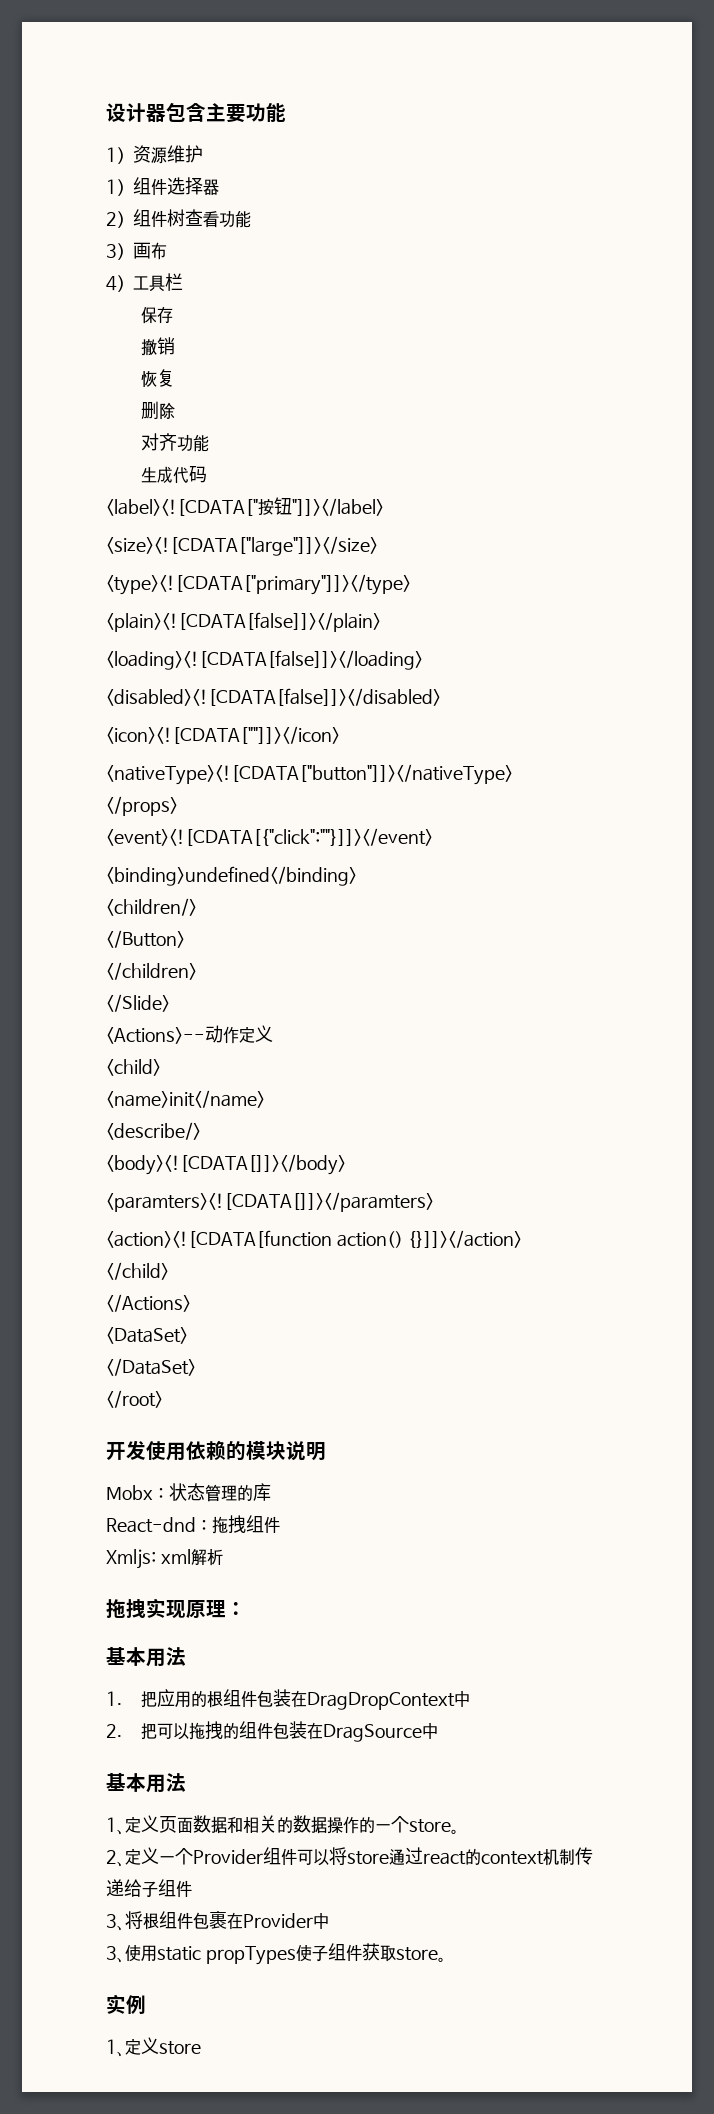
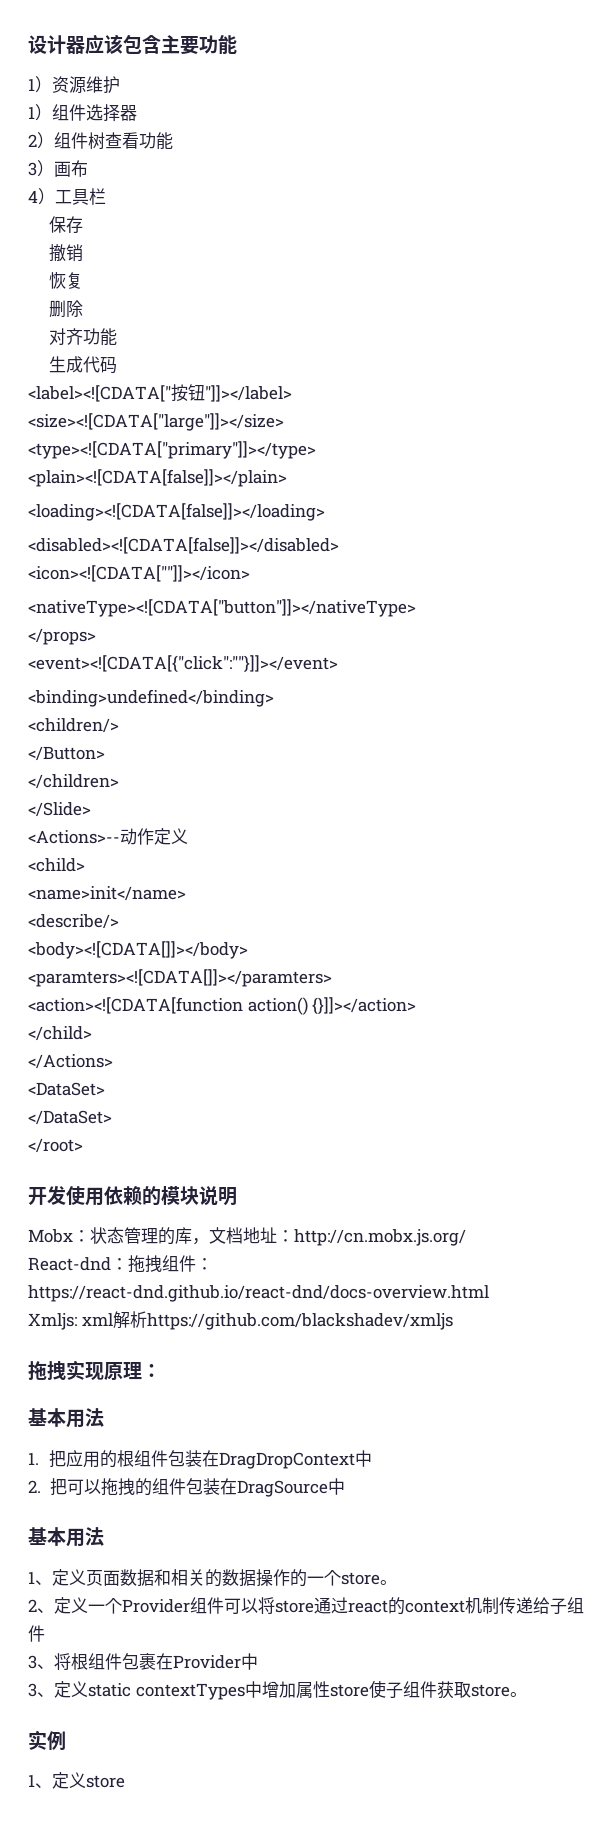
- 设计器包含主要功能
+ 设计器应该包含主要功能
- Mobx：状态管理的库
+ Mobx：状态管理的库，文档地址：http://cn.mobx.js.org/
- React-dnd：拖拽组件
+ React-dnd：拖拽组件：https://react-dnd.github.io/react-dnd/docs-overview.html
- Xmljs: xml解析
+ Xmljs: xml解析https://github.com/blackshadev/xmljs
- 3、使用static propTypes使子组件获取store。
+ 3、定义static contextTypes中增加属性store使子组件获取store。

